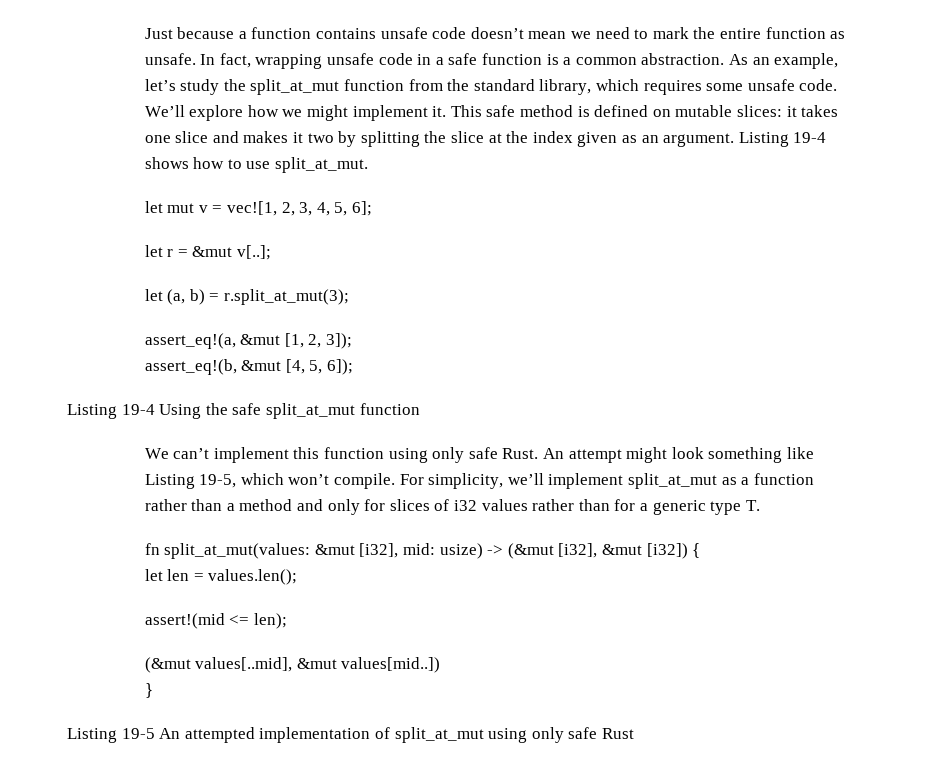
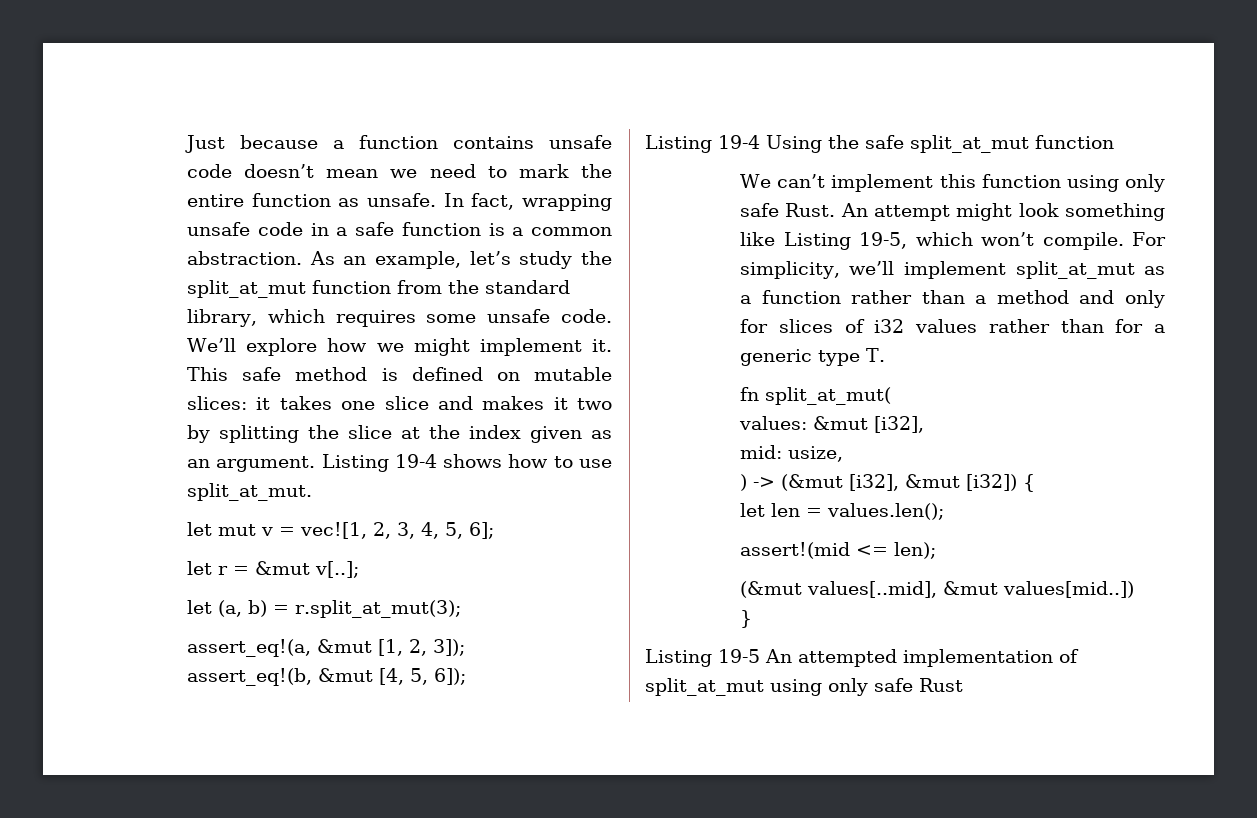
- fn split_at_mut(values: &mut [i32], mid: usize) -> (&mut [i32], &mut [i32]) {
+ fn split_at_mut(
+ values: &mut [i32],
+ mid: usize,
+ ) -> (&mut [i32], &mut [i32]) {

